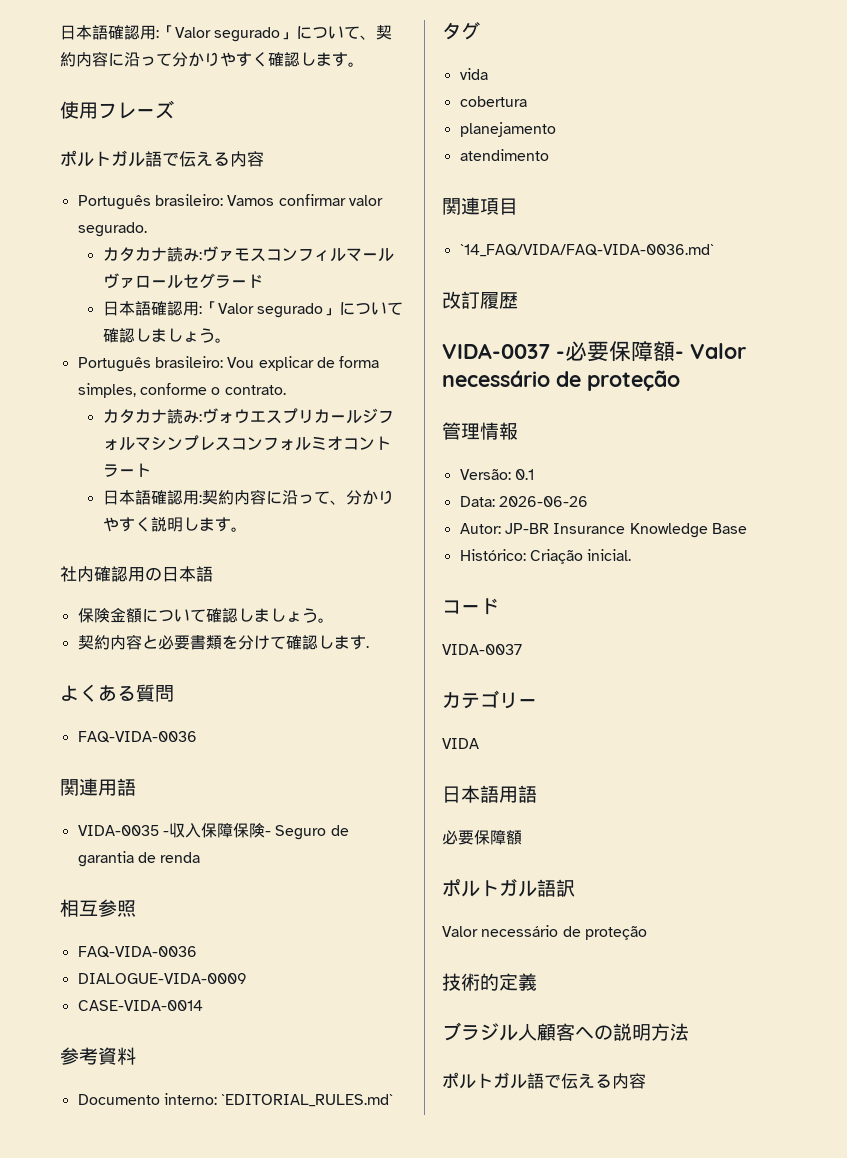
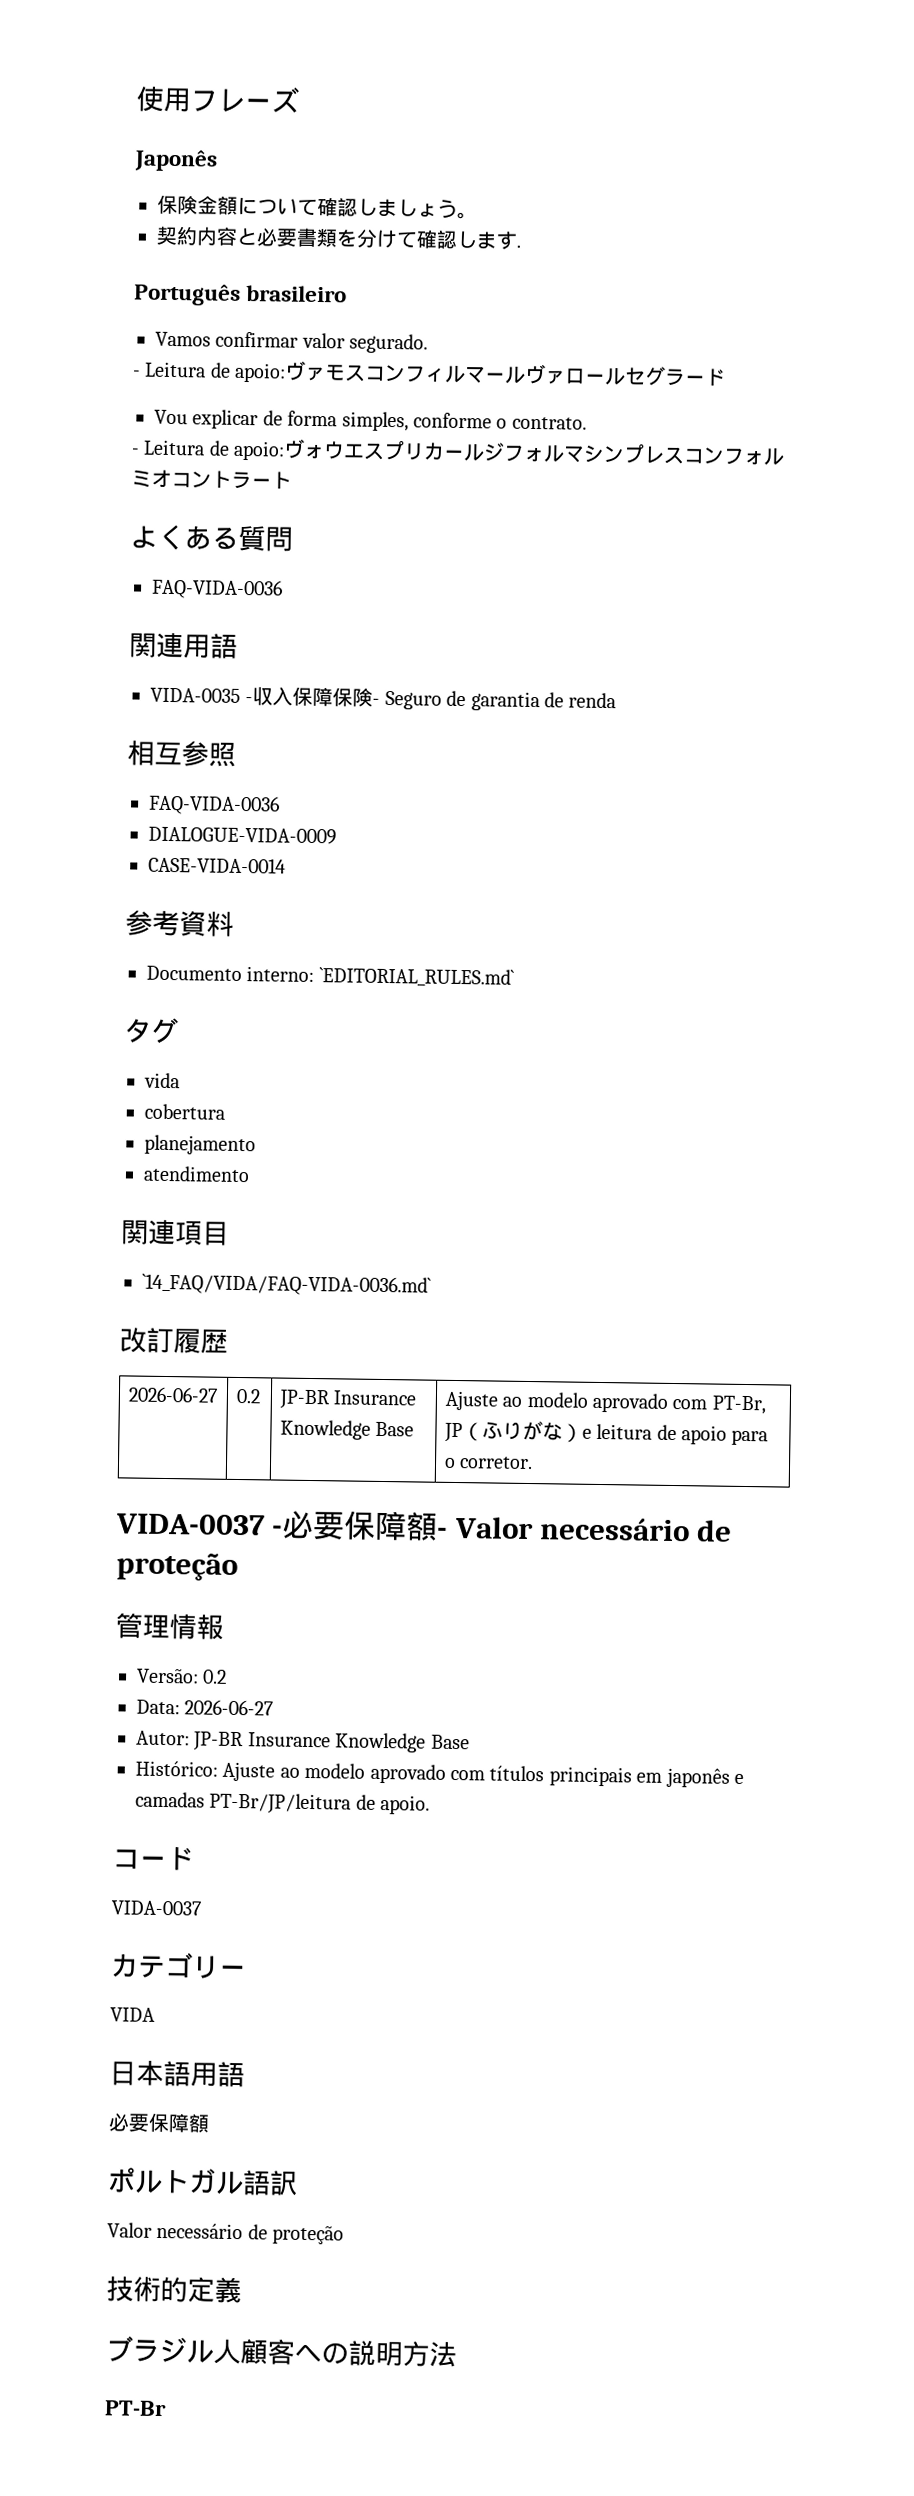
- 日本語確認用:「Valor segurado」について、契約内容に沿って分かりやすく確認します。
  使用フレーズ
- ポルトガル語で伝える内容
- Português brasileiro: Vamos confirmar valor segurado.
- カタカナ読み:ヴァモスコンフィルマールヴァロールセグラード
- 日本語確認用:「Valor segurado」について確認しましょう。
- Português brasileiro: Vou explicar de forma simples, conforme o contrato.
- カタカナ読み:ヴォウエスプリカールジフォルマシンプレスコンフォルミオコントラート
- 日本語確認用:契約内容に沿って、分かりやすく説明します。
- 社内確認用の日本語
+ Japonês
+ Português brasileiro
+ Vamos confirmar valor segurado.
+ - Leitura de apoio:ヴァモスコンフィルマールヴァロールセグラード
+ Vou explicar de forma simples, conforme o contrato.
+ - Leitura de apoio:ヴォウエスプリカールジフォルマシンプレスコンフォルミオコントラート
+ 2026-06-27 | 0.2 | JP-BR Insurance Knowledge Base | Ajuste ao modelo aprovado com PT-Br, JP（ふりがな）e leitura de apoio para o corretor.
- Versão: 0.1
+ Versão: 0.2
- Data: 2026-06-26
+ Data: 2026-06-27
- Histórico: Criação inicial.
+ Histórico: Ajuste ao modelo aprovado com títulos principais em japonês e camadas PT-Br/JP/leitura de apoio.
  ブラジル人顧客への説明方法
- ポルトガル語で伝える内容
+ PT-Br

